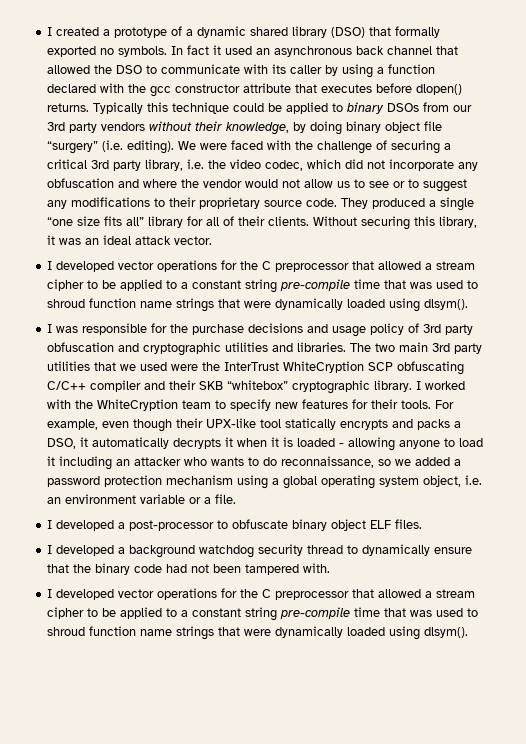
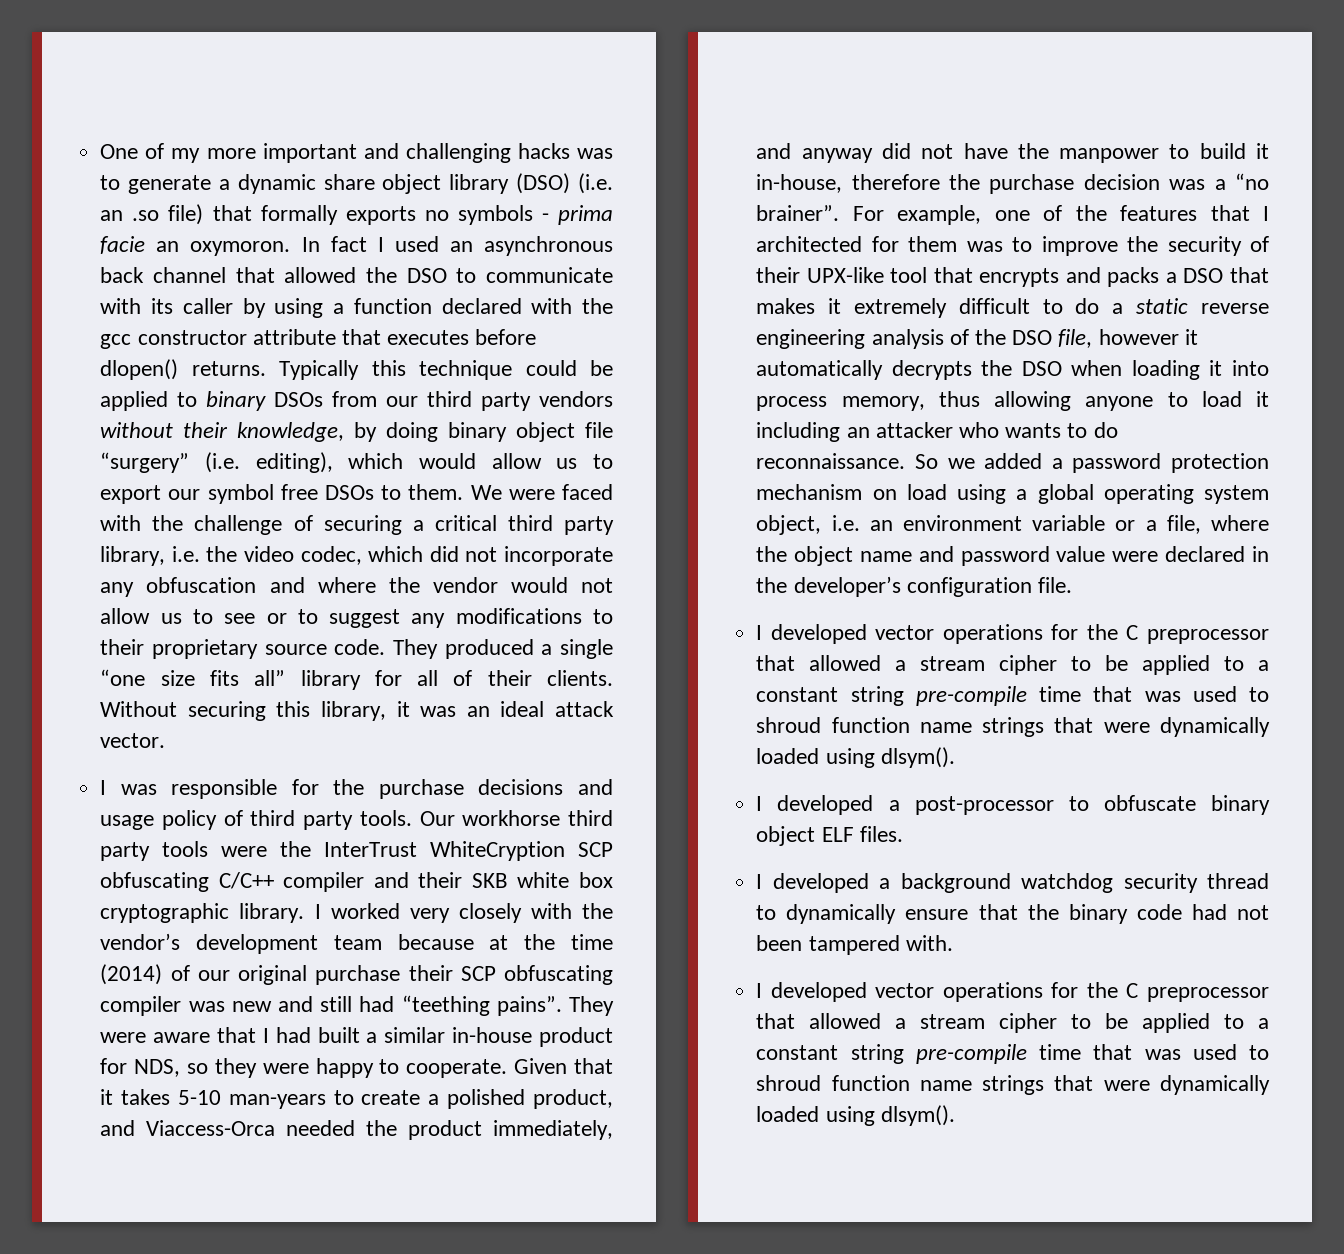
- I created a prototype of a dynamic shared library (DSO) that formally exported no symbols.
+ One of my more important and challenging hacks was to generate a dynamic share object library (DSO) (i.e. an .so file) that formally exports no symbols - prima facie an oxymoron.
- In fact it used an asynchronous back channel that allowed the DSO to communicate with its caller by using a function declared with the gcc constructor attribute that executes before dlopen() returns.
+ In fact I used an asynchronous back channel that allowed the DSO to communicate with its caller by using a function declared with the gcc constructor attribute that executes before dlopen() returns.
- Typically this technique could be applied to binary DSOs from our 3rd party vendors without their knowledge, by doing binary object file “surgery” (i.e. editing).
+ Typically this technique could be applied to binary DSOs from our third party vendors without their knowledge, by doing binary object file “surgery” (i.e. editing), which would allow us to export our symbol free DSOs to them.
- We were faced with the challenge of securing a critical 3rd party library, i.e. the video codec, which did not incorporate any obfuscation and where the vendor would not allow us to see or to suggest any modifications to their proprietary source code.
+ We were faced with the challenge of securing a critical third party library, i.e. the video codec, which did not incorporate any obfuscation and where the vendor would not allow us to see or to suggest any modifications to their proprietary source code.
+ I was responsible for the purchase decisions and usage policy of third party tools. Our workhorse third party tools were the InterTrust WhiteCryption SCP obfuscating C/C++ compiler and their SKB white box cryptographic library. I worked very closely with the vendor’s development team because at the time (2014) of our original purchase their SCP obfuscating compiler was new and still had “teething pains”. They were aware that I had built a similar in-house product for NDS, so they were happy to cooperate. Given that it takes 5-10 man-years to create a polished product, and Viaccess-Orca needed the product immediately, and anyway did not have the manpower to build it in-house, therefore the purchase decision was a “no brainer”. For example, one of the features that I architected for them was to improve the security of their UPX-like tool that encrypts and packs a DSO that makes it extremely difficult to do a static reverse engineering analysis of the DSO file, however it automatically decrypts the DSO when loading it into process memory, thus allowing anyone to load it including an attacker who wants to do reconnaissance. So we added a password protection mechanism on load using a global operating system object, i.e. an environment variable or a file, where the object name and password value were declared in the developer’s configuration file.
- I was responsible for the purchase decisions and usage policy of 3rd party obfuscation and cryptographic utilities and libraries. The two main 3rd party utilities that we used were the InterTrust WhiteCryption SCP obfuscating C/C++ compiler and their SKB “whitebox” cryptographic library. I worked with the WhiteCryption team to specify new features for their tools. For example, even though their UPX-like tool statically encrypts and packs a DSO, it automatically decrypts it when it is loaded - allowing anyone to load it including an attacker who wants to do reconnaissance, so we added a password protection mechanism using a global operating system object, i.e. an environment variable or a file.

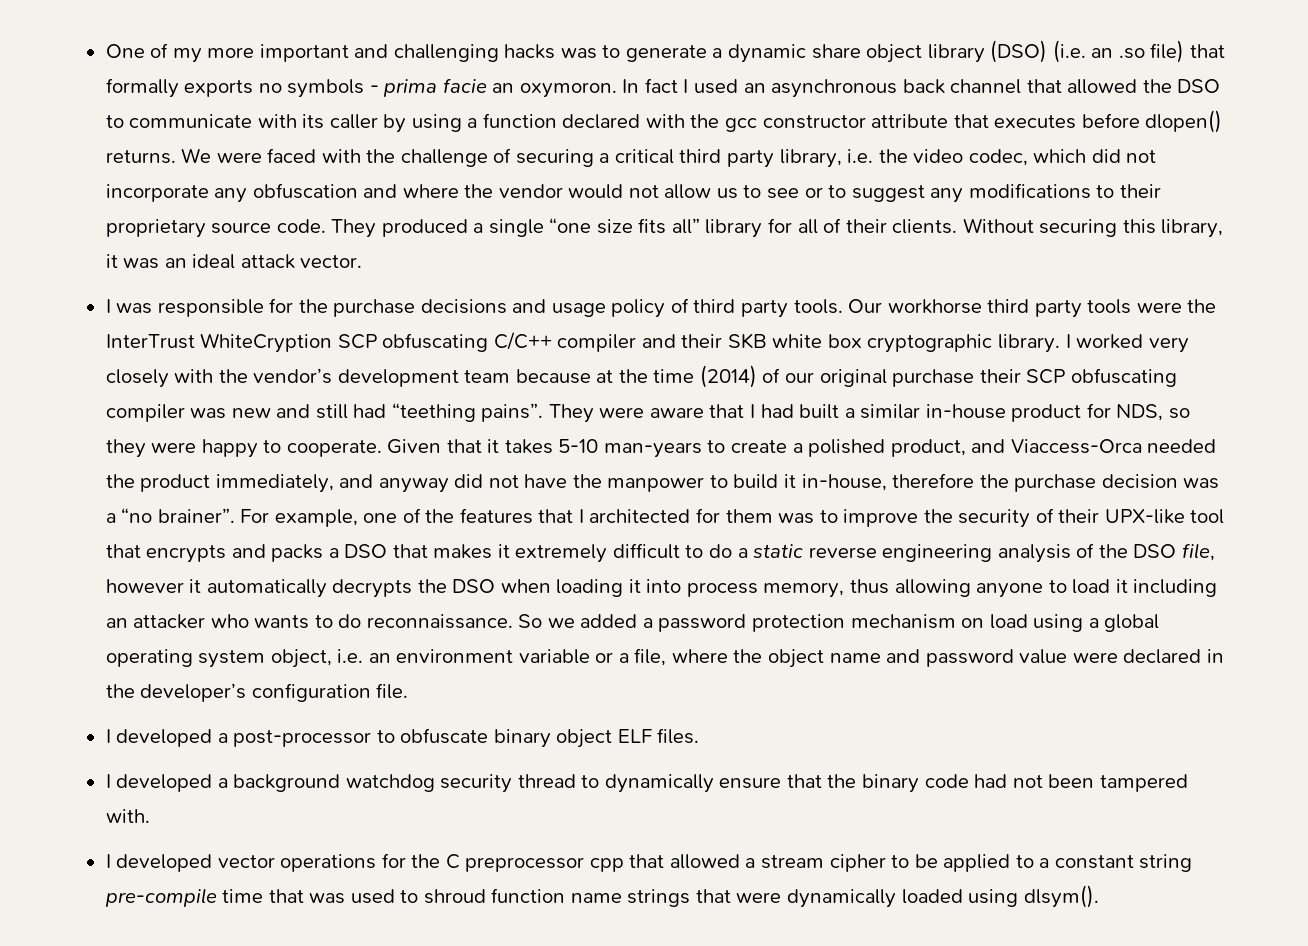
- Typically this technique could be applied to binary DSOs from our third party vendors without their knowledge, by doing binary object file “surgery” (i.e. editing), which would allow us to export our symbol free DSOs to them.
  So we added a password protection mechanism on load using a global operating system object, i.e. an environment variable or a file, where the object name and password value were declared in the developer’s configuration file.
- I developed vector operations for the C preprocessor that allowed a stream cipher to be applied to a constant string pre-compile time that was used to shroud function name strings that were dynamically loaded using dlsym().
  I developed a background watchdog security thread to dynamically ensure that the binary code had not been tampered with.
- I developed vector operations for the C preprocessor that allowed a stream cipher to be applied to a constant string pre-compile time that was used to shroud function name strings that were dynamically loaded using dlsym().
+ I developed vector operations for the C preprocessor cpp that allowed a stream cipher to be applied to a constant string pre-compile time that was used to shroud function name strings that were dynamically loaded using dlsym().

